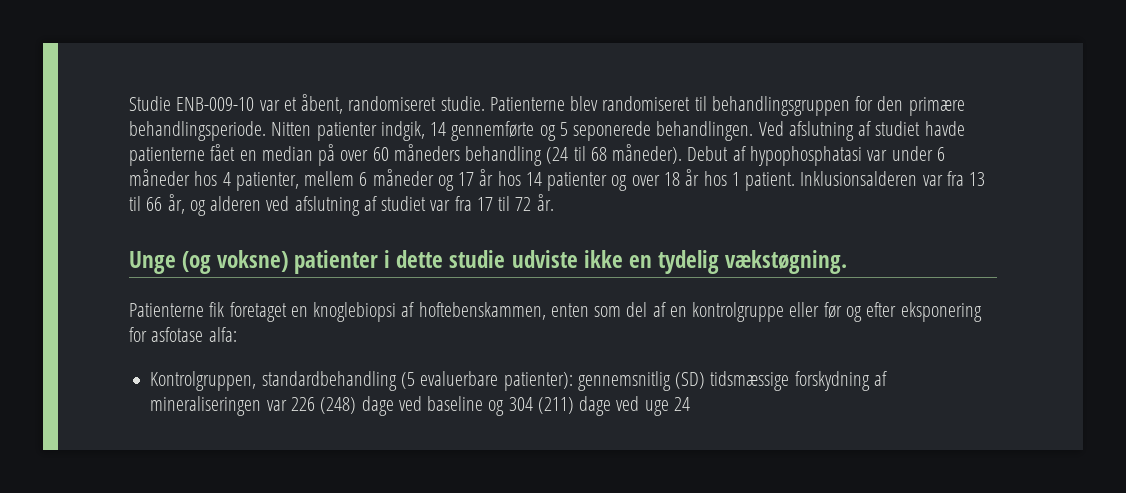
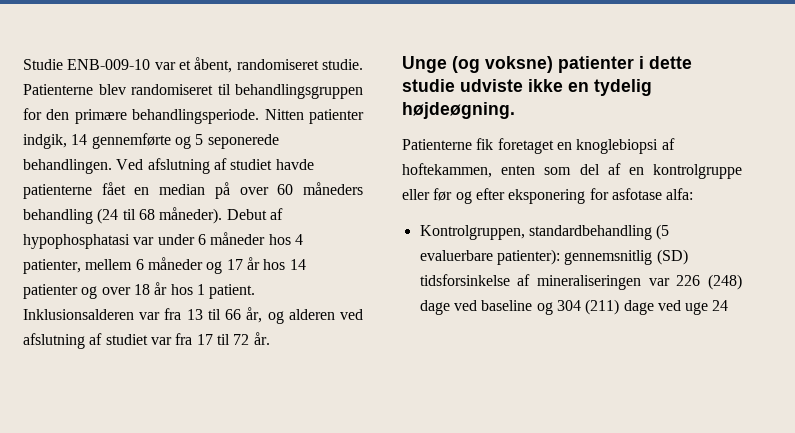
- Unge (og voksne) patienter i dette studie udviste ikke en tydelig vækstøgning.
+ Unge (og voksne) patienter i dette studie udviste ikke en tydelig højdeøgning.
- Patienterne fik foretaget en knoglebiopsi af hoftebenskammen, enten som del af en kontrolgruppe eller før og efter eksponering for asfotase alfa:
+ Patienterne fik foretaget en knoglebiopsi af hoftekammen, enten som del af en kontrolgruppe eller før og efter eksponering for asfotase alfa:
- Kontrolgruppen, standardbehandling (5 evaluerbare patienter): gennemsnitlig (SD) tidsmæssige forskydning af mineraliseringen var 226 (248) dage ved baseline og 304 (211) dage ved uge 24
+ Kontrolgruppen, standardbehandling (5 evaluerbare patienter): gennemsnitlig (SD) tidsforsinkelse af mineraliseringen var 226 (248) dage ved baseline og 304 (211) dage ved uge 24

